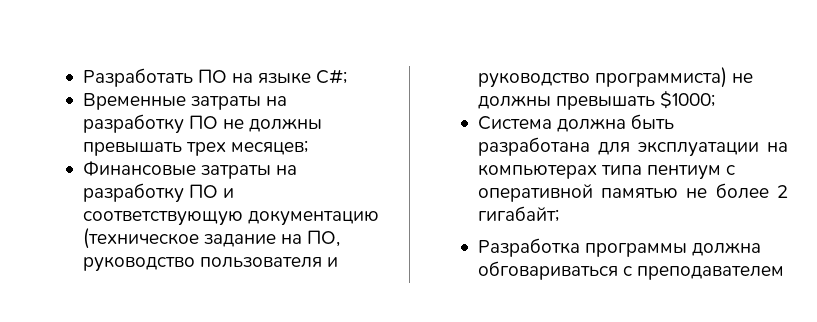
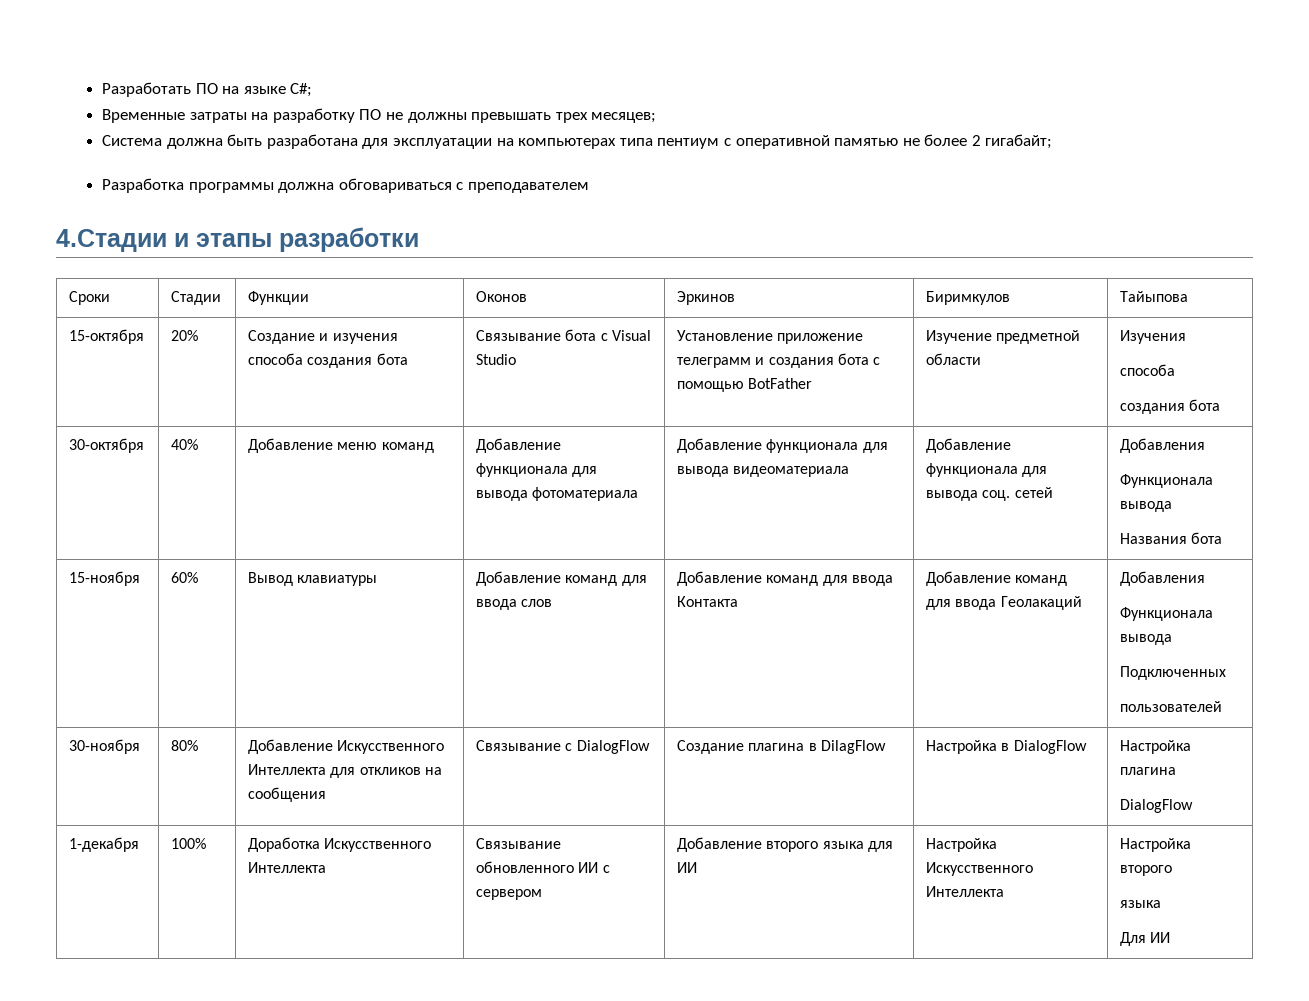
- Финансовые затраты на разработку ПО и соответствующую документацию (техническое задание на ПО, руководство пользователя и руководство программиста) не должны превышать $1000;
+ 4.Стадии и этапы разработки
+ Сроки | Стадии | Функции | Оконов | Эркинов | Биримкулов | Тайыпова
+ 15-октября | 20% | Создание и изучения способа создания бота | Связывание бота с Visual Studio | Установление приложение телеграмм и создания бота с помощью BotFather | Изучение предметной области | Изучения
+ способа
+ создания бота
+ 30-октября | 40% | Добавление меню команд | Добавление функционала для вывода фотоматериала | Добавление функционала для вывода видеоматериала | Добавление функционала для вывода соц. сетей | Добавления
+ Функционала вывода
+ Названия бота
+ 15-ноября | 60% | Вывод клавиатуры | Добавление команд для ввода слов | Добавление команд для ввода Контакта | Добавление команд для ввода Геолакаций | Добавления
+ Функционала вывода
+ Подключенных
+ пользователей
+ 30-ноября | 80% | Добавление Искусственного Интеллекта для откликов на сообщения | Связывание с DialogFlow | Создание плагина в DilagFlow | Настройка в DialogFlow | Настройка плагина
+ DialogFlow
+ 1-декабря | 100% | Доработка Искусственного Интеллекта | Связывание обновленного ИИ с сервером | Добавление второго языка для ИИ | Настройка Искусственного Интеллекта | Настройка второго
+ языка
+ Для ИИ

